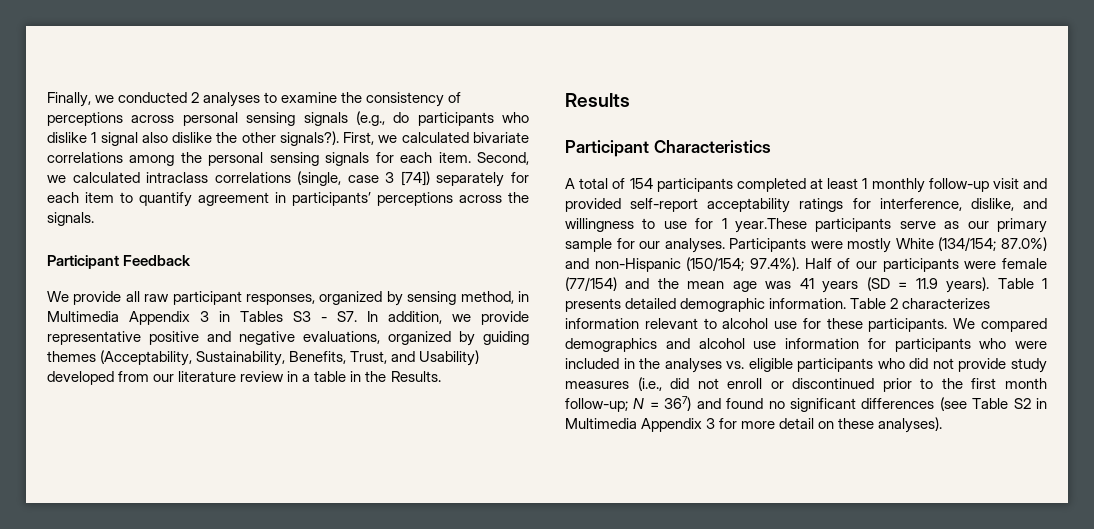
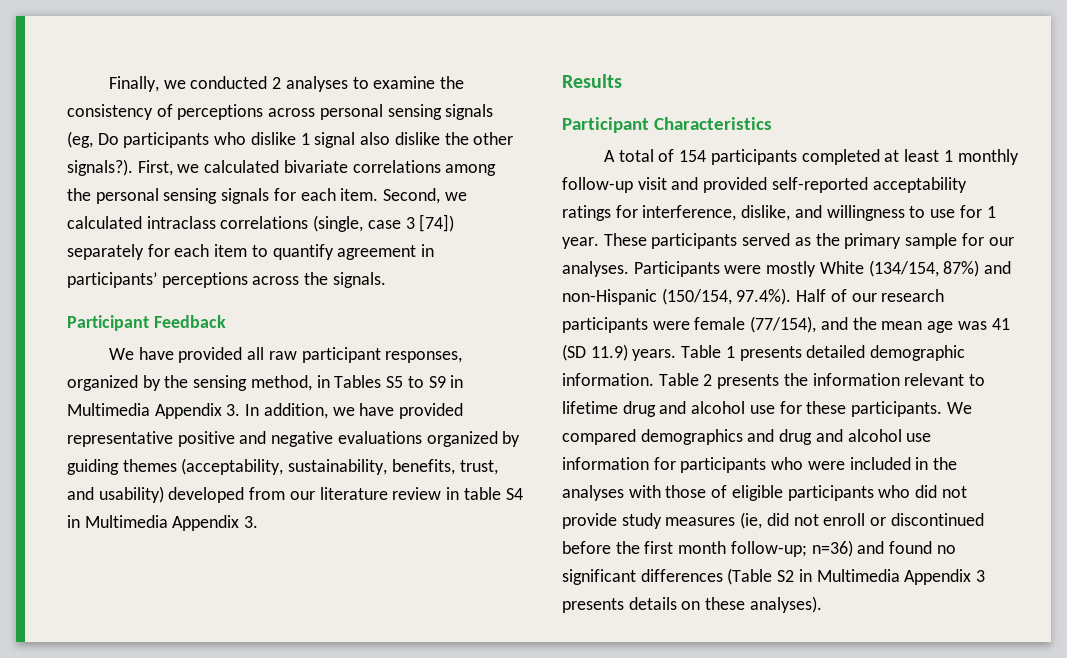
- Finally, we conducted 2 analyses to examine the consistency of perceptions across personal sensing signals (e.g., do participants who dislike 1 signal also dislike the other signals?).
+ Finally, we conducted 2 analyses to examine the consistency of perceptions across personal sensing signals (eg, Do participants who dislike 1 signal also dislike the other signals?).
- We provide all raw participant responses, organized by sensing method, in Multimedia Appendix 3 in Tables S3 - S7. In addition, we provide representative positive and negative evaluations, organized by guiding themes (Acceptability, Sustainability, Benefits, Trust, and Usability) developed from our literature review in a table in the Results.
+ We have provided all raw participant responses, organized by the sensing method, in Tables S5 to S9 in Multimedia Appendix 3. In addition, we have provided representative positive and negative evaluations organized by guiding themes (acceptability, sustainability, benefits, trust, and usability) developed from our literature review in table S4 in Multimedia Appendix 3.
- A total of 154 participants completed at least 1 monthly follow-up visit and provided self-report acceptability ratings for interference, dislike, and willingness to use for 1 year.These participants serve as our primary sample for our analyses.
+ A total of 154 participants completed at least 1 monthly follow-up visit and provided self-reported acceptability ratings for interference, dislike, and willingness to use for 1 year. These participants served as the primary sample for our analyses.
- Participants were mostly White (134/154; 87.0%) and non-Hispanic (150/154; 97.4%). Half of our participants were female (77/154) and the mean age was 41 years (SD = 11.9 years).
+ Participants were mostly White (134/154, 87%) and non-Hispanic (150/154, 97.4%). Half of our research participants were female (77/154), and the mean age was 41 (SD 11.9) years.
- Table 2 characterizes information relevant to alcohol use for these participants.
+ Table 2 presents the information relevant to lifetime drug and alcohol use for these participants.
- We compared demographics and alcohol use information for participants who were included in the analyses vs. eligible participants who did not provide study measures (i.e., did not enroll or discontinued prior to the first month follow-up; N = 367) and found no significant differences (see Table S2 in Multimedia Appendix 3 for more detail on these analyses).
+ We compared demographics and drug and alcohol use information for participants who were included in the analyses with those of eligible participants who did not provide study measures (ie, did not enroll or discontinued before the first month follow-up; n=36) and found no significant differences (Table S2 in Multimedia Appendix 3 presents details on these analyses).

